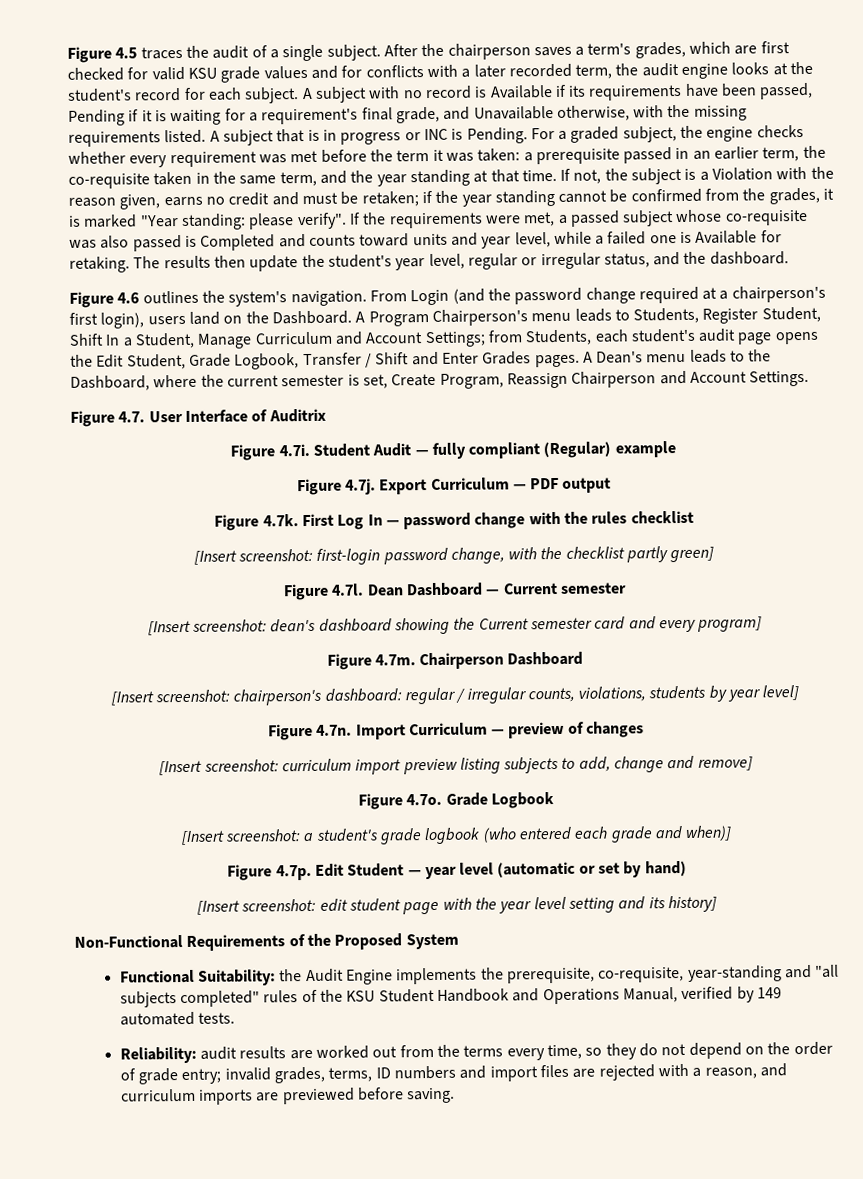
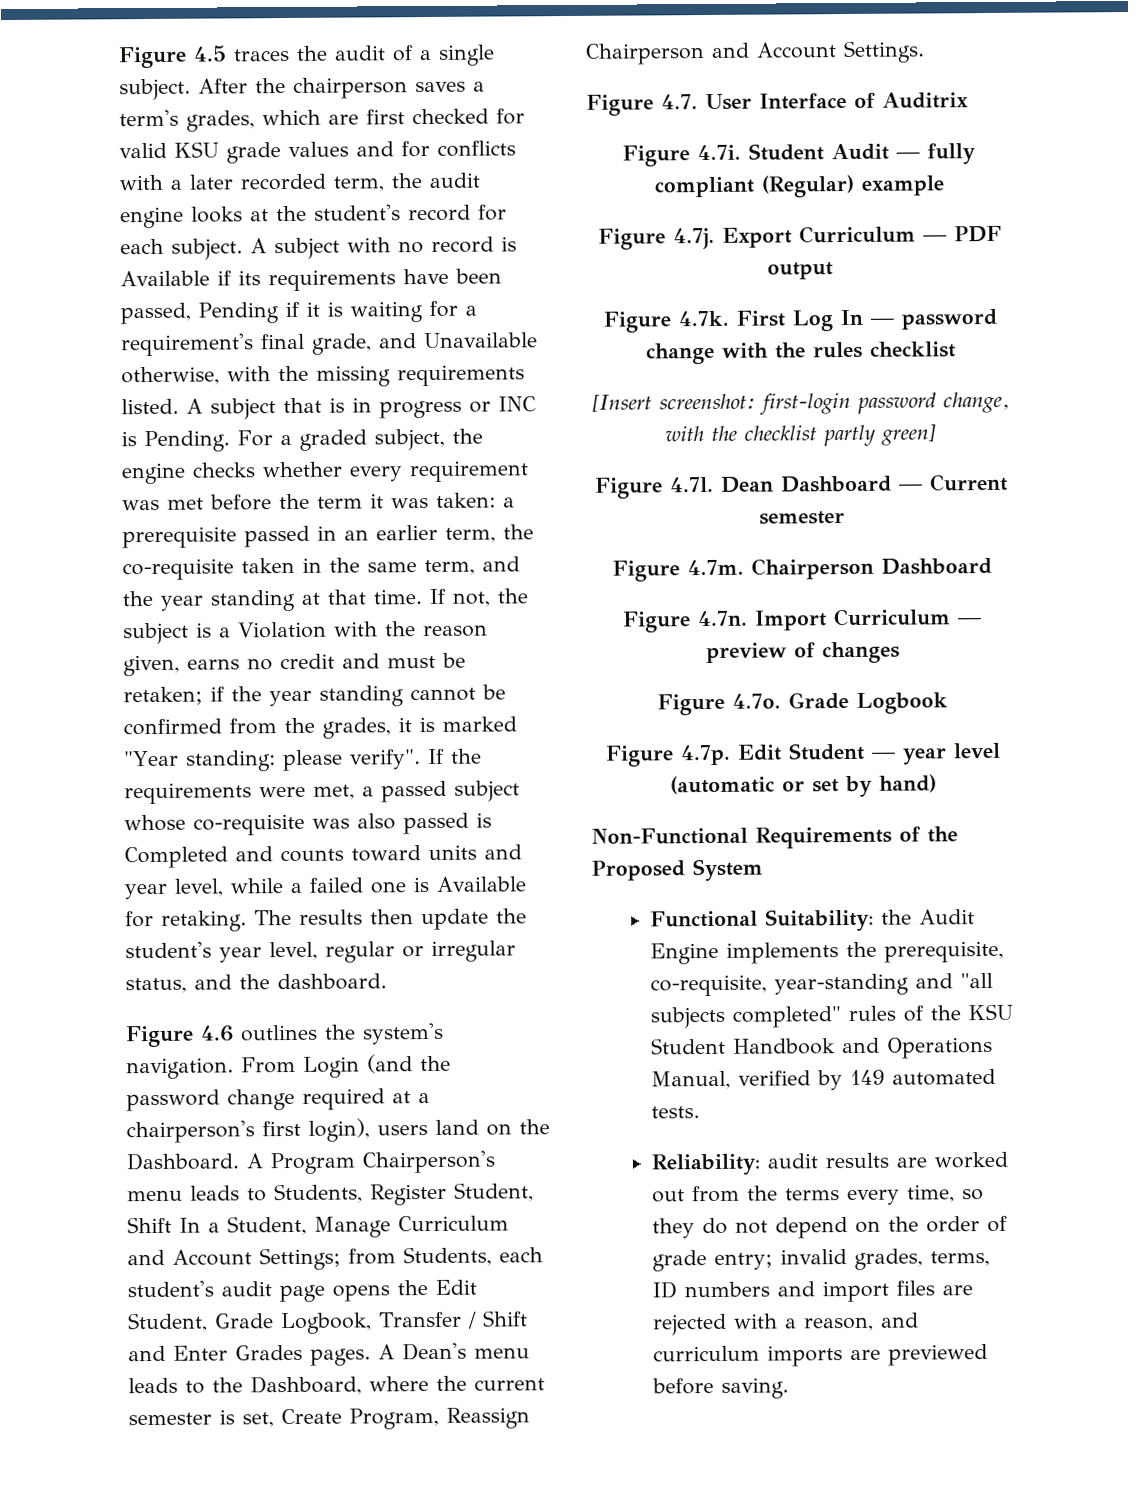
- [Insert screenshot: dean's dashboard showing the Current semester card and every program]
  Figure 4.7m. Chairperson Dashboard
- [Insert screenshot: chairperson's dashboard: regular / irregular counts, violations, students by year level]
- [Insert screenshot: curriculum import preview listing subjects to add, change and remove]
  Figure 4.7o. Grade Logbook
- [Insert screenshot: a student's grade logbook (who entered each grade and when)]
- [Insert screenshot: edit student page with the year level setting and its history]

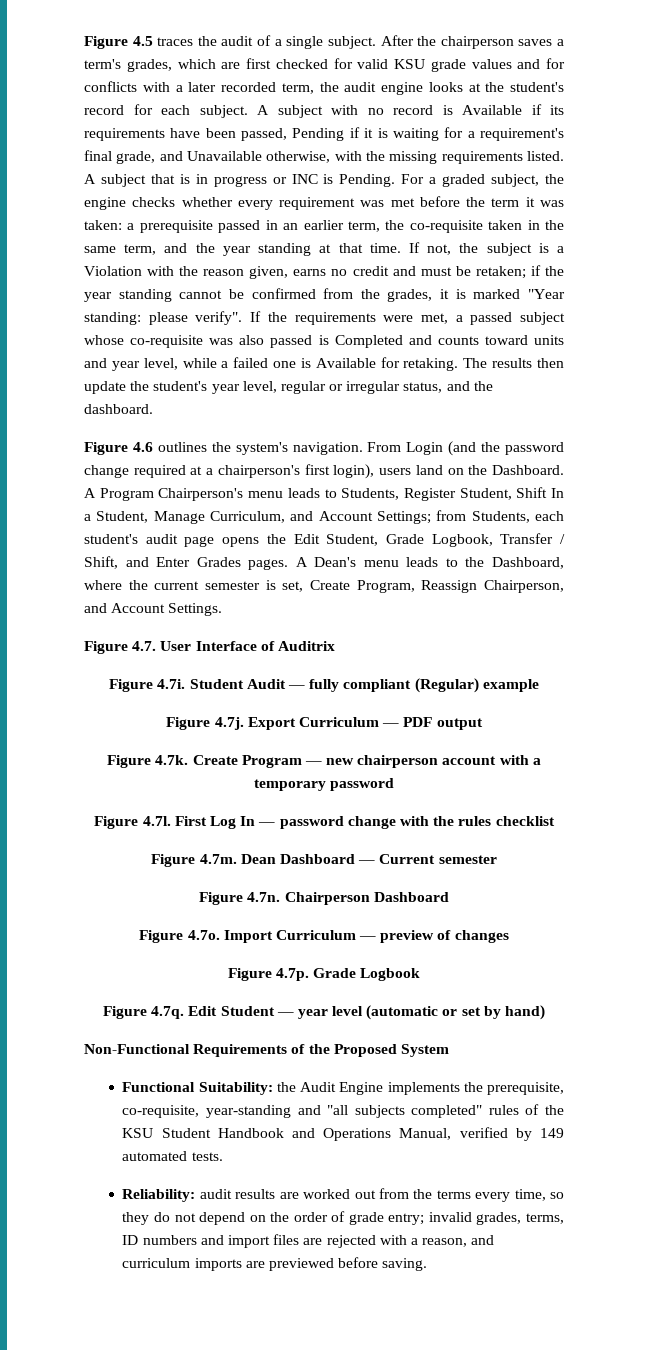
- A Program Chairperson's menu leads to Students, Register Student, Shift In a Student, Manage Curriculum and Account Settings; from Students, each student's audit page opens the Edit Student, Grade Logbook, Transfer / Shift and Enter Grades pages.
+ A Program Chairperson's menu leads to Students, Register Student, Shift In a Student, Manage Curriculum, and Account Settings; from Students, each student's audit page opens the Edit Student, Grade Logbook, Transfer / Shift, and Enter Grades pages.
- A Dean's menu leads to the Dashboard, where the current semester is set, Create Program, Reassign Chairperson and Account Settings.
+ A Dean's menu leads to the Dashboard, where the current semester is set, Create Program, Reassign Chairperson, and Account Settings.
- Figure 4.7k. First Log In — password change with the rules checklist
+ Figure 4.7k. Create Program — new chairperson account with a temporary password
+ Figure 4.7l. First Log In — password change with the rules checklist
- [Insert screenshot: first-login password change, with the checklist partly green]
- Figure 4.7l. Dean Dashboard — Current semester
+ Figure 4.7m. Dean Dashboard — Current semester
- Figure 4.7m. Chairperson Dashboard
+ Figure 4.7n. Chairperson Dashboard
- Figure 4.7n. Import Curriculum — preview of changes
+ Figure 4.7o. Import Curriculum — preview of changes
- Figure 4.7o. Grade Logbook
+ Figure 4.7p. Grade Logbook
- Figure 4.7p. Edit Student — year level (automatic or set by hand)
+ Figure 4.7q. Edit Student — year level (automatic or set by hand)

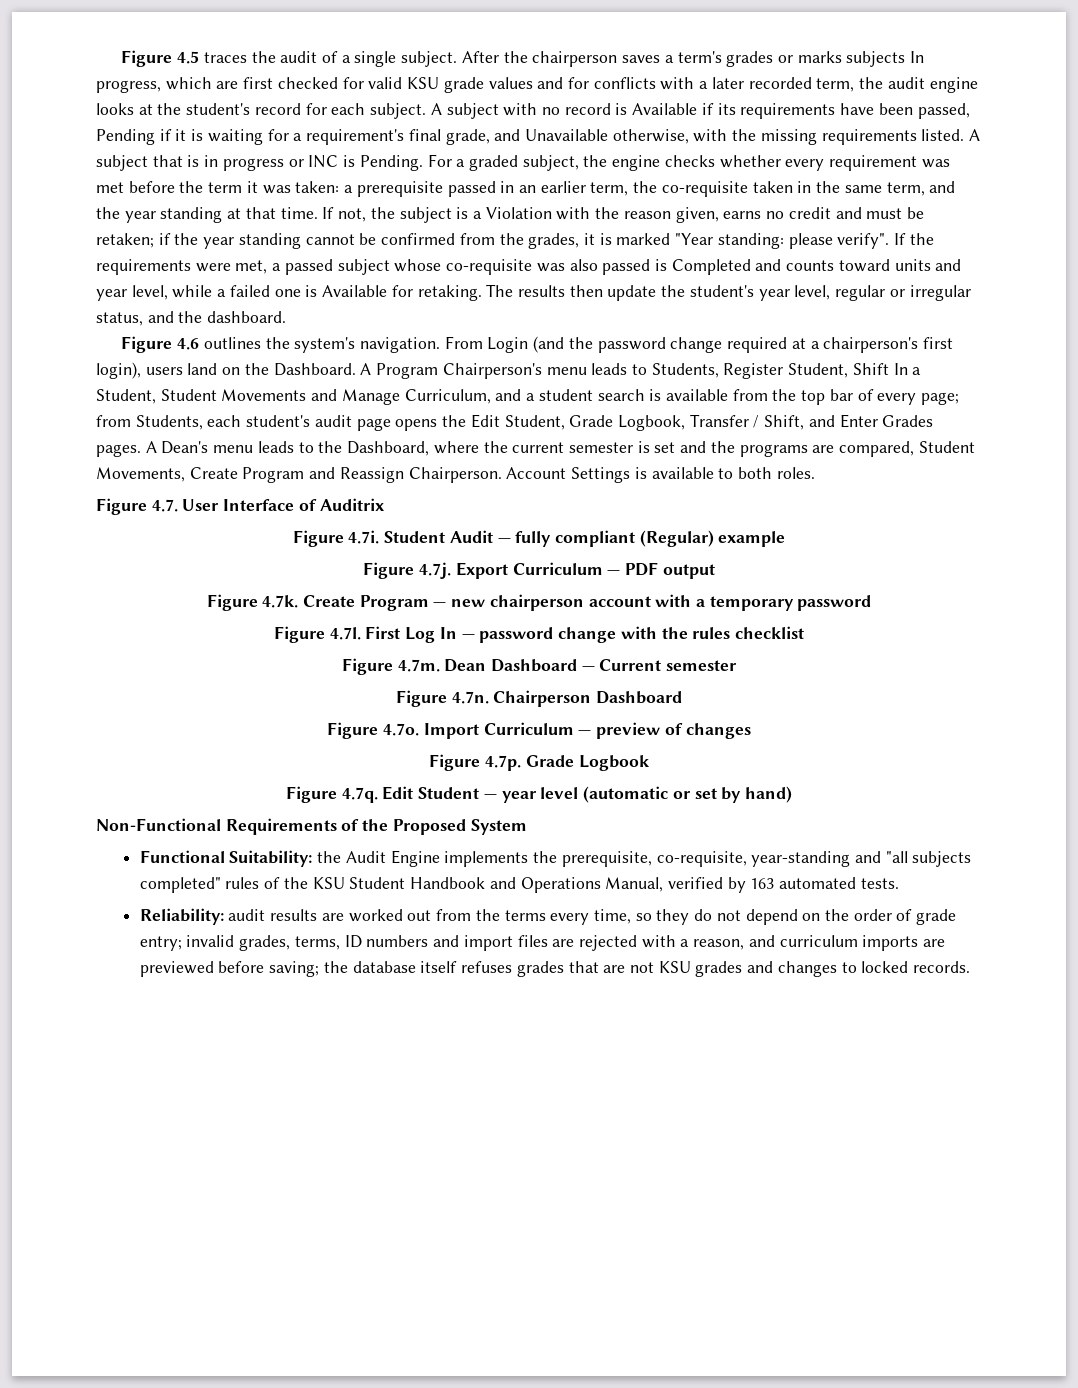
- After the chairperson saves a term's grades, which are first checked for valid KSU grade values and for conflicts with a later recorded term, the audit engine looks at the student's record for each subject.
+ After the chairperson saves a term's grades or marks subjects In progress, which are first checked for valid KSU grade values and for conflicts with a later recorded term, the audit engine looks at the student's record for each subject.
- A Program Chairperson's menu leads to Students, Register Student, Shift In a Student, Manage Curriculum, and Account Settings; from Students, each student's audit page opens the Edit Student, Grade Logbook, Transfer / Shift, and Enter Grades pages.
+ A Program Chairperson's menu leads to Students, Register Student, Shift In a Student, Student Movements and Manage Curriculum, and a student search is available from the top bar of every page; from Students, each student's audit page opens the Edit Student, Grade Logbook, Transfer / Shift, and Enter Grades pages.
- A Dean's menu leads to the Dashboard, where the current semester is set, Create Program, Reassign Chairperson, and Account Settings.
+ A Dean's menu leads to the Dashboard, where the current semester is set and the programs are compared, Student Movements, Create Program and Reassign Chairperson. Account Settings is available to both roles.
- Functional Suitability: the Audit Engine implements the prerequisite, co-requisite, year-standing and "all subjects completed" rules of the KSU Student Handbook and Operations Manual, verified by 149 automated tests.
+ Functional Suitability: the Audit Engine implements the prerequisite, co-requisite, year-standing and "all subjects completed" rules of the KSU Student Handbook and Operations Manual, verified by 163 automated tests.
- Reliability: audit results are worked out from the terms every time, so they do not depend on the order of grade entry; invalid grades, terms, ID numbers and import files are rejected with a reason, and curriculum imports are previewed before saving.
+ Reliability: audit results are worked out from the terms every time, so they do not depend on the order of grade entry; invalid grades, terms, ID numbers and import files are rejected with a reason, and curriculum imports are previewed before saving; the database itself refuses grades that are not KSU grades and changes to locked records.

